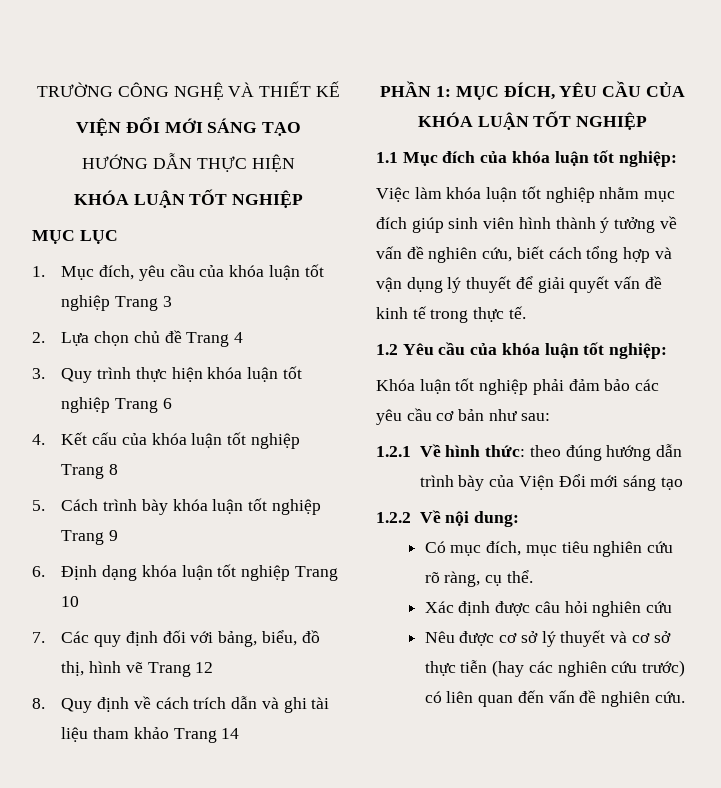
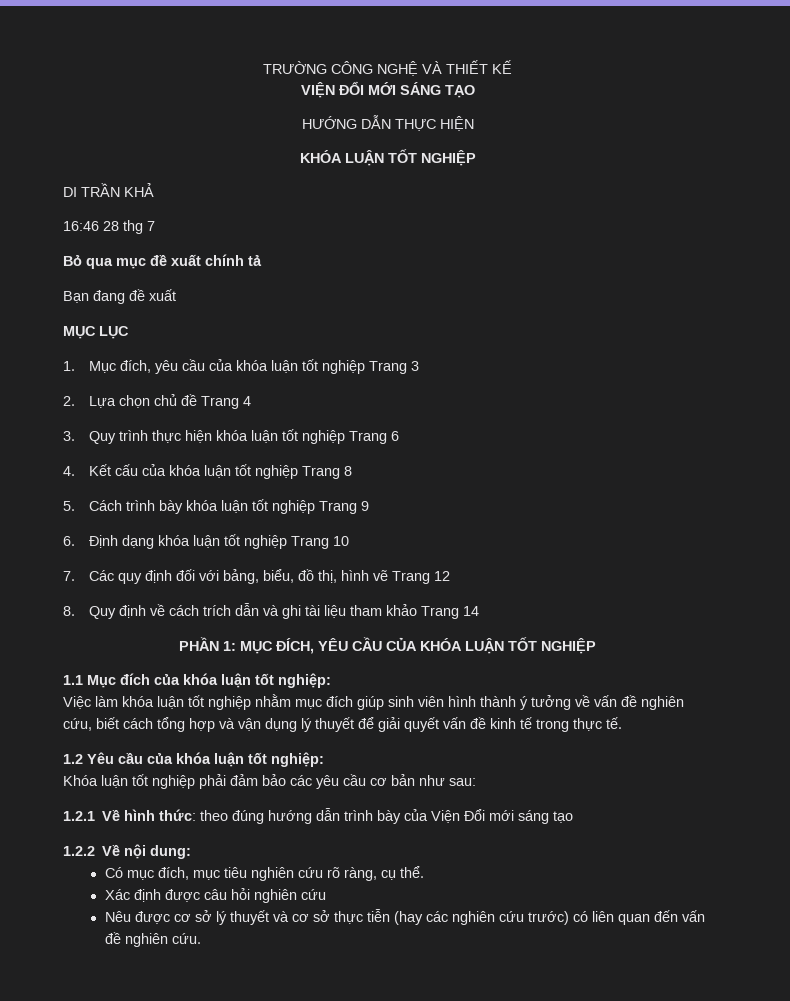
+ DI TRẦN KHẢ
+ 16:46 28 thg 7
+ Bỏ qua mục đề xuất chính tả
+ Bạn đang đề xuất

